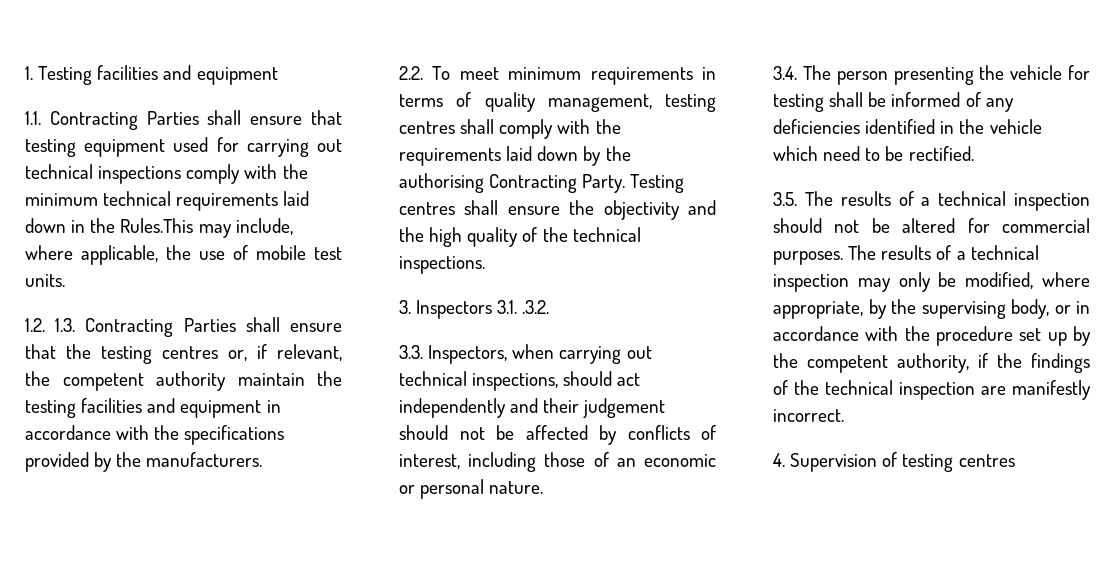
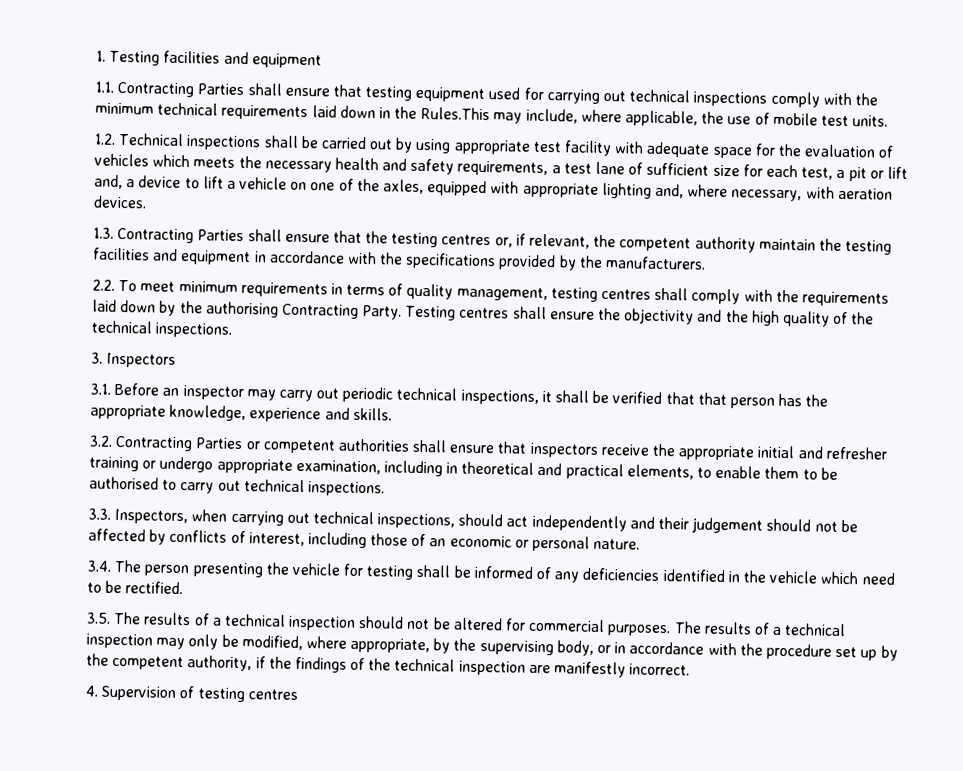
- 1.2. 1.3. Contracting Parties shall ensure that the testing centres or, if relevant, the competent authority maintain the testing facilities and equipment in accordance with the specifications provided by the manufacturers.
+ 1.2. Technical inspections shall be carried out by using appropriate test facility with adequate space for the evaluation of vehicles which meets the necessary health and safety requirements, a test lane of sufficient size for each test, a pit or lift and, a device to lift a vehicle on one of the axles, equipped with appropriate lighting and, where necessary, with aeration devices.
+ 1.3. Contracting Parties shall ensure that the testing centres or, if relevant, the competent authority maintain the testing facilities and equipment in accordance with the specifications provided by the manufacturers.
- 3. Inspectors 3.1. .3.2.
+ 3. Inspectors
+ 3.1. Before an inspector may carry out periodic technical inspections, it shall be verified that that person has the appropriate knowledge, experience and skills.
+ 3.2. Contracting Parties or competent authorities shall ensure that inspectors receive the appropriate initial and refresher training or undergo appropriate examination, including in theoretical and practical elements, to enable them to be authorised to carry out technical inspections.

